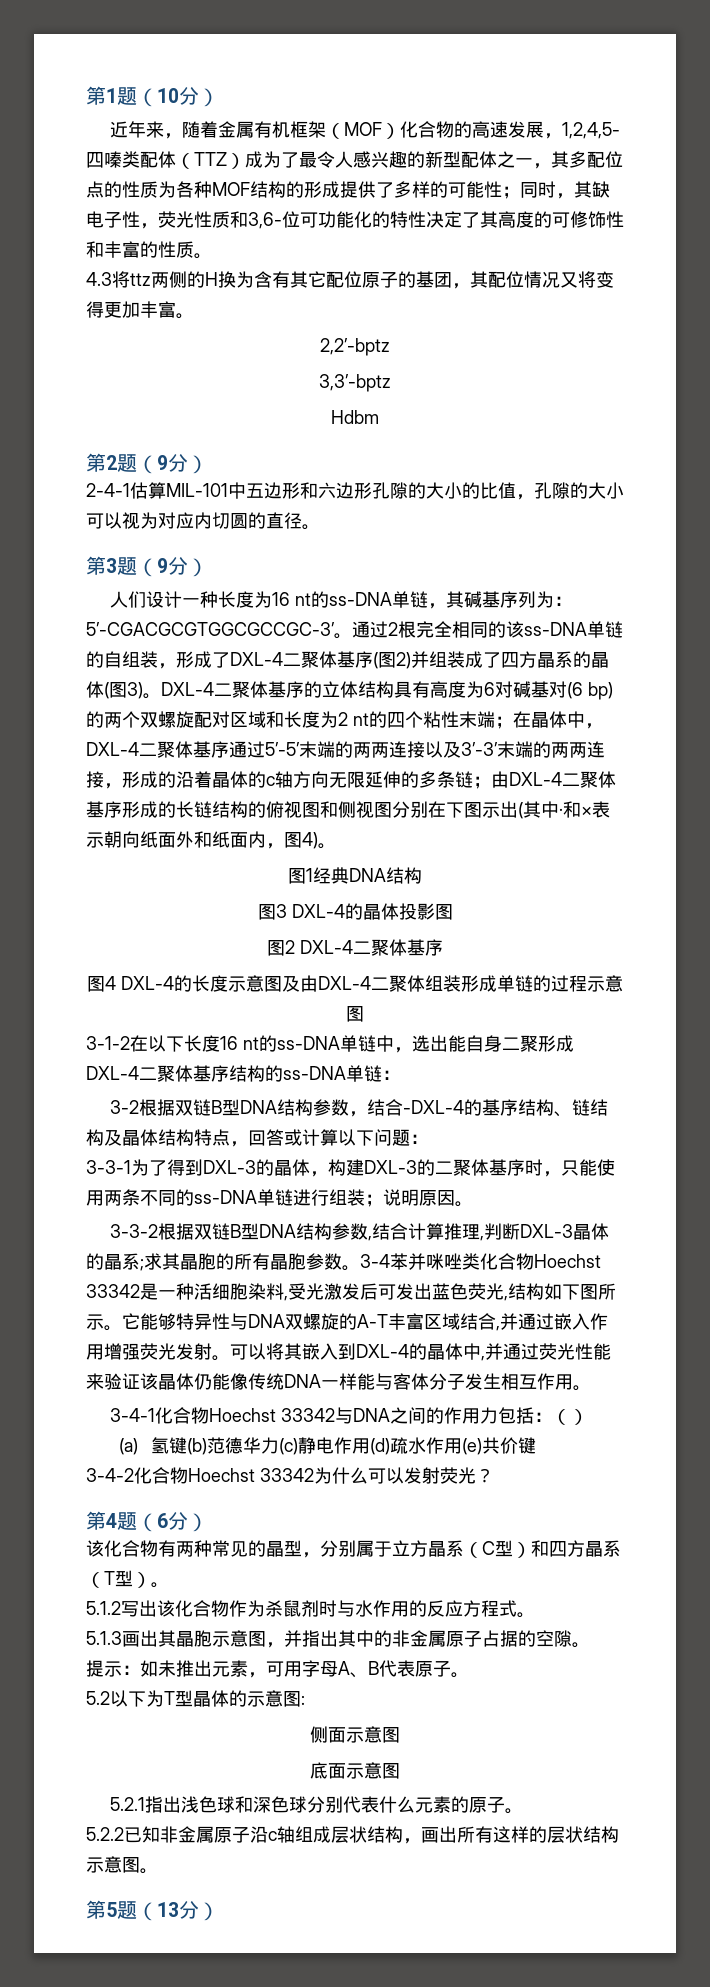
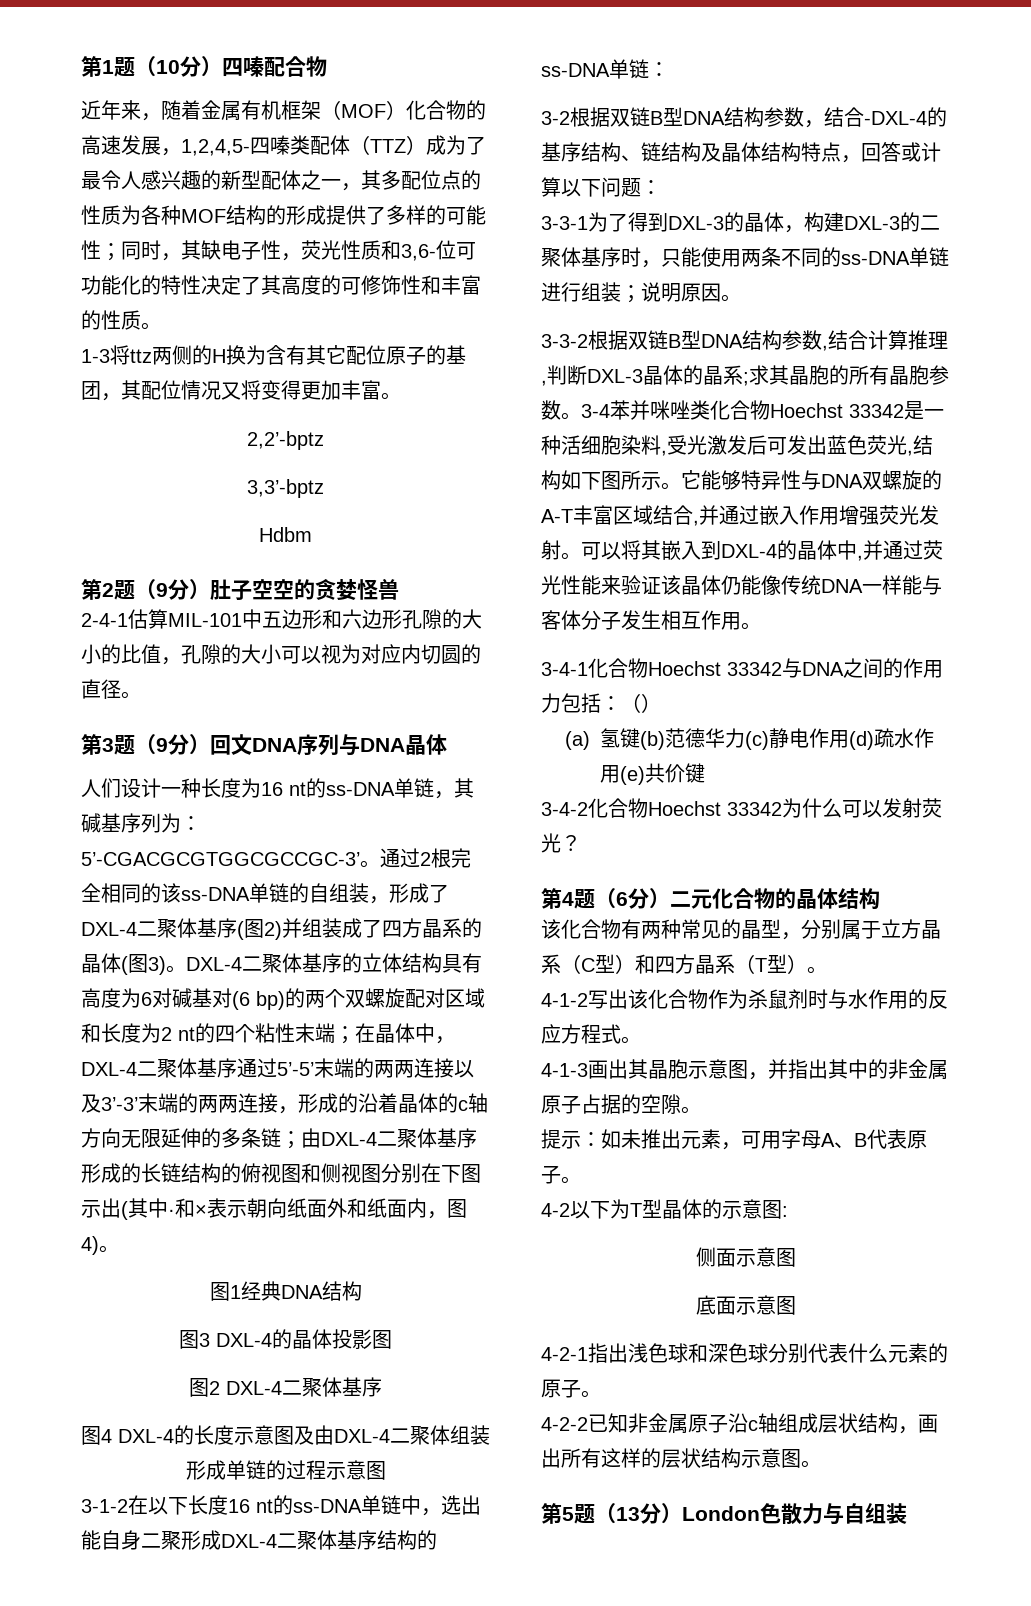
- 第1题（10分）
+ 第1题（10分）四嗪配合物
- 4.3将ttz两侧的H换为含有其它配位原子的基团，其配位情况又将变得更加丰富。
+ 1-3将ttz两侧的H换为含有其它配位原子的基团，其配位情况又将变得更加丰富。
- 第2题（9分）
+ 第2题（9分）肚子空空的贪婪怪兽
- 第3题（9分）
+ 第3题（9分）回文DNA序列与DNA晶体
- 第4题（6分）
+ 第4题（6分）二元化合物的晶体结构
- 5.1.2写出该化合物作为杀鼠剂时与水作用的反应方程式。
+ 4-1-2写出该化合物作为杀鼠剂时与水作用的反应方程式。
- 5.1.3画出其晶胞示意图，并指出其中的非金属原子占据的空隙。
+ 4-1-3画出其晶胞示意图，并指出其中的非金属原子占据的空隙。
- 5.2以下为T型晶体的示意图:
+ 4-2以下为T型晶体的示意图:
- 5.2.1指出浅色球和深色球分别代表什么元素的原子。
+ 4-2-1指出浅色球和深色球分别代表什么元素的原子。
- 5.2.2已知非金属原子沿c轴组成层状结构，画出所有这样的层状结构示意图。
+ 4-2-2已知非金属原子沿c轴组成层状结构，画出所有这样的层状结构示意图。
- 第5题（13分）
+ 第5题（13分）London色散力与自组装

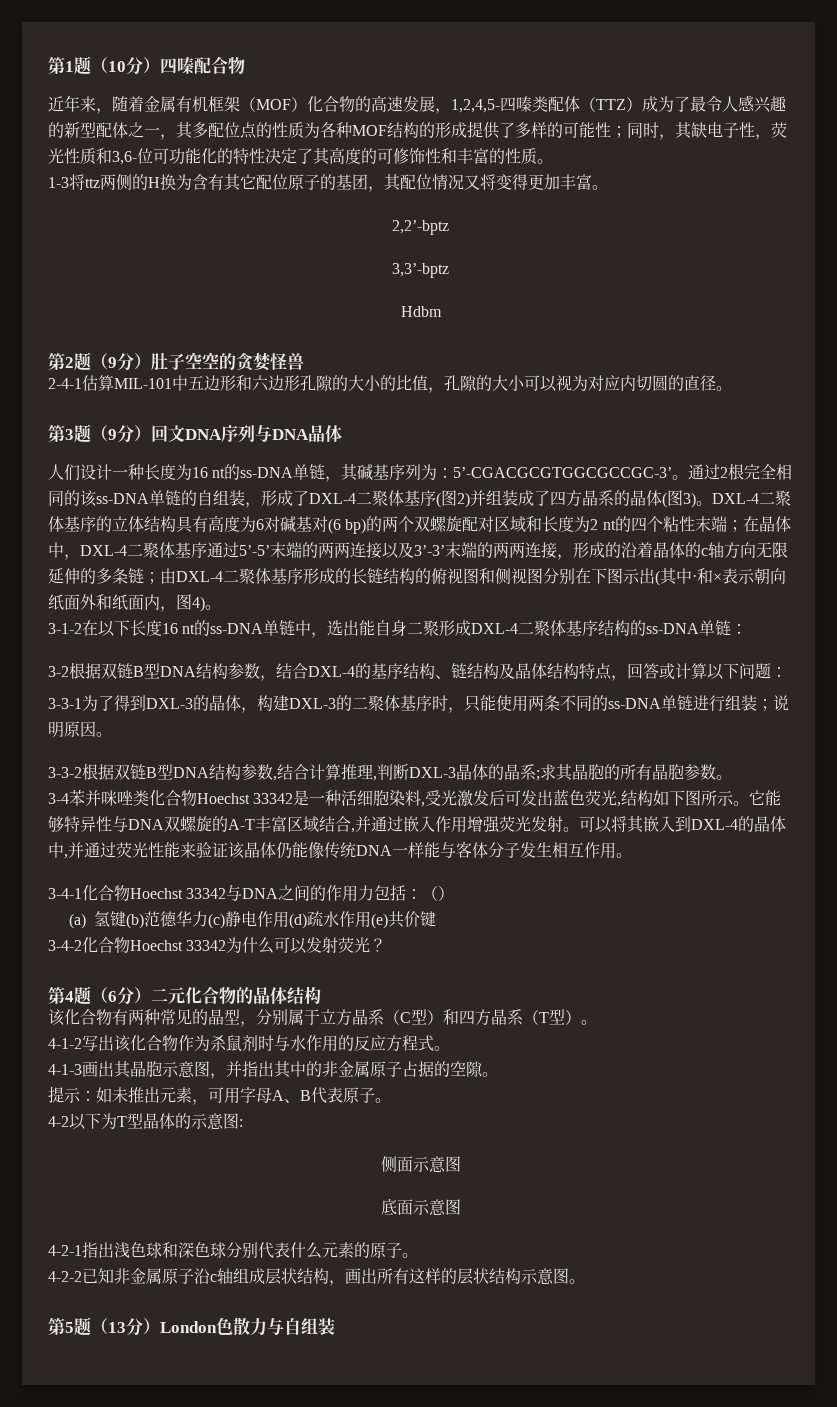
- 图1经典DNA结构
- 图3 DXL-4的晶体投影图
- 图2 DXL-4二聚体基序
- 图4 DXL-4的长度示意图及由DXL-4二聚体组装形成单链的过程示意图
- 3-2根据双链B型DNA结构参数，结合-DXL-4的基序结构、链结构及晶体结构特点，回答或计算以下问题：
+ 3-2根据双链B型DNA结构参数，结合DXL-4的基序结构、链结构及晶体结构特点，回答或计算以下问题：
- 3-3-2根据双链B型DNA结构参数,结合计算推理,判断DXL-3晶体的晶系;求其晶胞的所有晶胞参数。3-4苯并咪唑类化合物Hoechst 33342是一种活细胞染料,受光激发后可发出蓝色荧光,结构如下图所示。
+ 3-3-2根据双链B型DNA结构参数,结合计算推理,判断DXL-3晶体的晶系;求其晶胞的所有晶胞参数。
+ 3-4苯并咪唑类化合物Hoechst 33342是一种活细胞染料,受光激发后可发出蓝色荧光,结构如下图所示。

